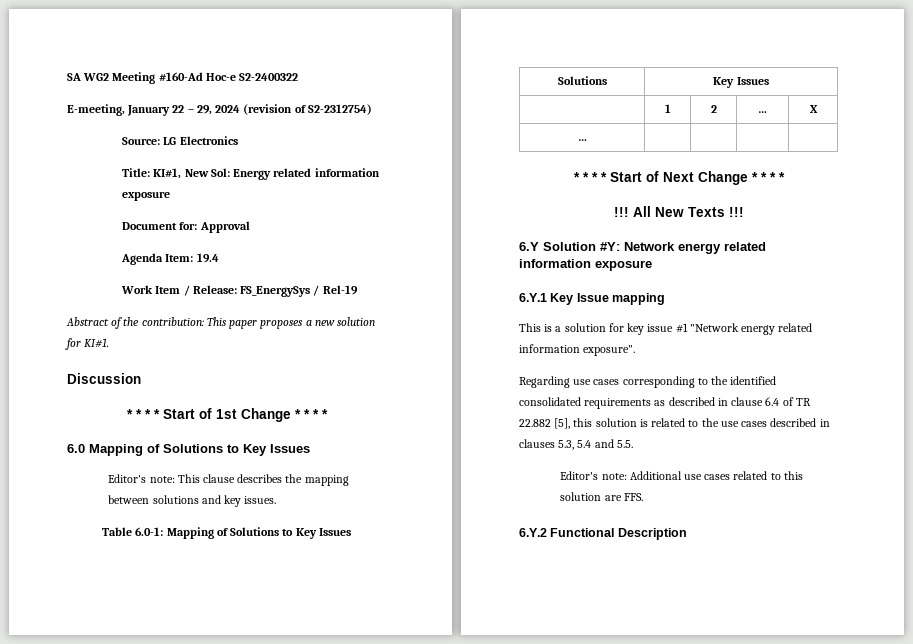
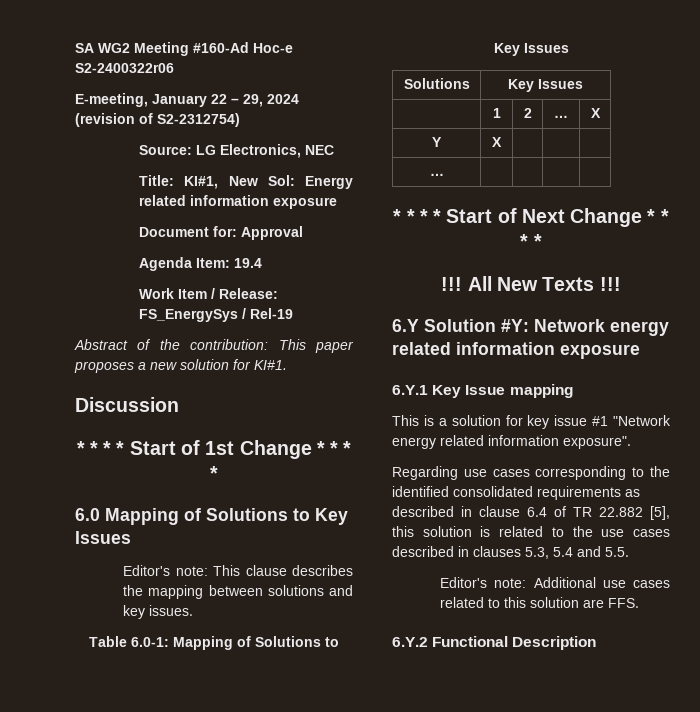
- SA WG2 Meeting #160-Ad Hoc-e S2-2400322
+ SA WG2 Meeting #160-Ad Hoc-e S2-2400322r06
- Source: LG Electronics
+ Source: LG Electronics, NEC
+ Y | X | | |

